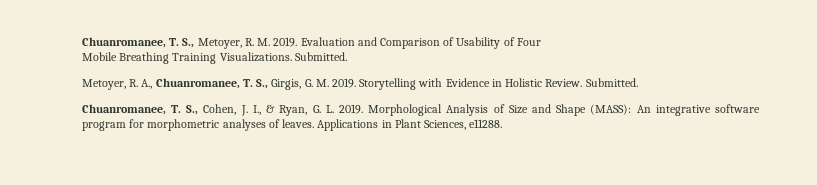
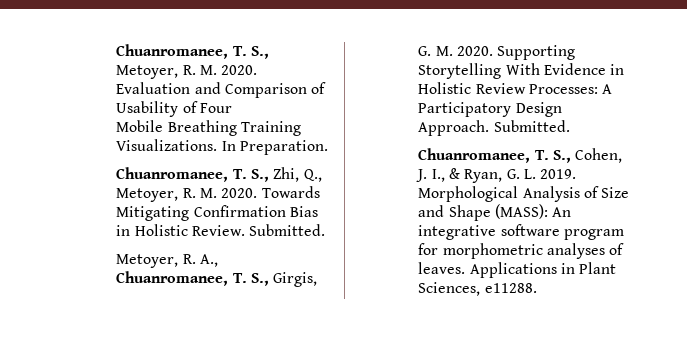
- Chuanromanee, T. S., Metoyer, R. M. 2019.
+ Chuanromanee, T. S., Metoyer, R. M. 2020.
+ In Preparation.
+ Chuanromanee, T. S., Zhi, Q., Metoyer, R. M. 2020. Towards Mitigating Confirmation Bias in Holistic Review.
- Metoyer, R. A., Chuanromanee, T. S., Girgis, G. M. 2019. Storytelling with Evidence in Holistic Review.
+ Metoyer, R. A., Chuanromanee, T. S., Girgis, G. M. 2020. Supporting Storytelling With Evidence in Holistic Review Processes: A Participatory Design Approach.

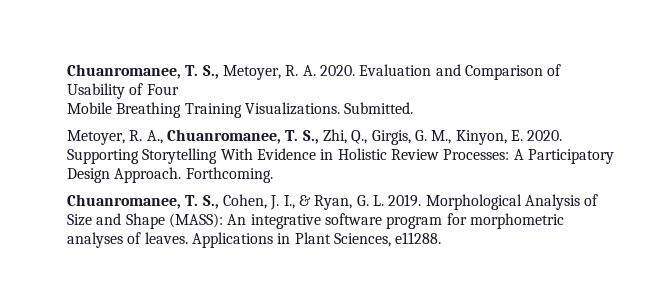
- Chuanromanee, T. S., Metoyer, R. M. 2020.
+ Chuanromanee, T. S., Metoyer, R. A. 2020.
- In Preparation.
- Chuanromanee, T. S., Zhi, Q., Metoyer, R. M. 2020. Towards Mitigating Confirmation Bias in Holistic Review.
- Metoyer, R. A., Chuanromanee, T. S., Girgis, G. M. 2020.
+ Metoyer, R. A., Chuanromanee, T. S., Zhi, Q., Girgis, G. M., Kinyon, E. 2020.
- Supporting Storytelling With Evidence in Holistic Review Processes: A Participatory Design Approach. Submitted.
+ Supporting Storytelling With Evidence in Holistic Review Processes: A Participatory Design Approach. Forthcoming.

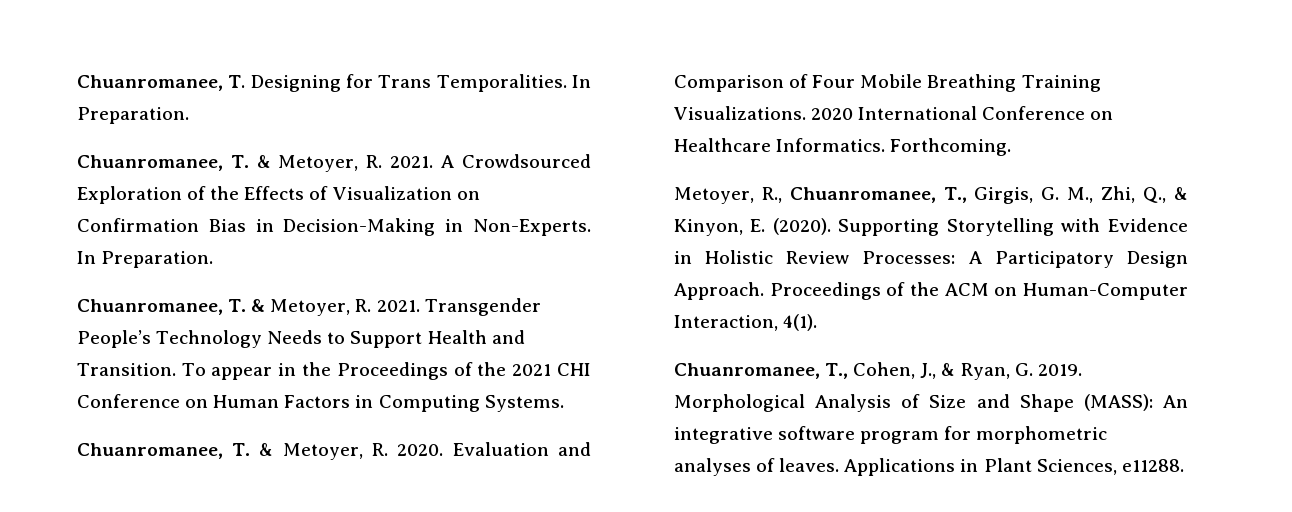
- Chuanromanee, T. S., Metoyer, R. A. 2020.
+ Chuanromanee, T. Designing for Trans Temporalities. In Preparation.
+ Chuanromanee, T. & Metoyer, R. 2021. A Crowdsourced Exploration of the Effects of Visualization on Confirmation Bias in Decision-Making in Non-Experts. In Preparation.
+ Chuanromanee, T. & Metoyer, R. 2021. Transgender People’s Technology Needs to Support Health and Transition. To appear in the Proceedings of the 2021 CHI Conference on Human Factors in Computing Systems.
+ Chuanromanee, T. & Metoyer, R. 2020.
- Evaluation and Comparison of Usability of Four
- Mobile Breathing Training Visualizations.
+ Evaluation and Comparison of Four Mobile Breathing Training Visualizations.
- Submitted.
- Metoyer, R. A., Chuanromanee, T. S., Zhi, Q., Girgis, G. M., Kinyon, E. 2020.
+ 2020 International Conference on Healthcare Informatics. Forthcoming.
+ Metoyer, R., Chuanromanee, T., Girgis, G. M., Zhi, Q., & Kinyon, E. (2020).
- Supporting Storytelling With Evidence in Holistic Review Processes: A Participatory Design Approach.
+ Supporting Storytelling with Evidence in Holistic Review Processes: A Participatory Design Approach.
- Forthcoming.
- Chuanromanee, T. S., Cohen, J. I., & Ryan, G. L. 2019.
+ Proceedings of the ACM on Human-Computer Interaction, 4(1).
+ Chuanromanee, T., Cohen, J., & Ryan, G. 2019.

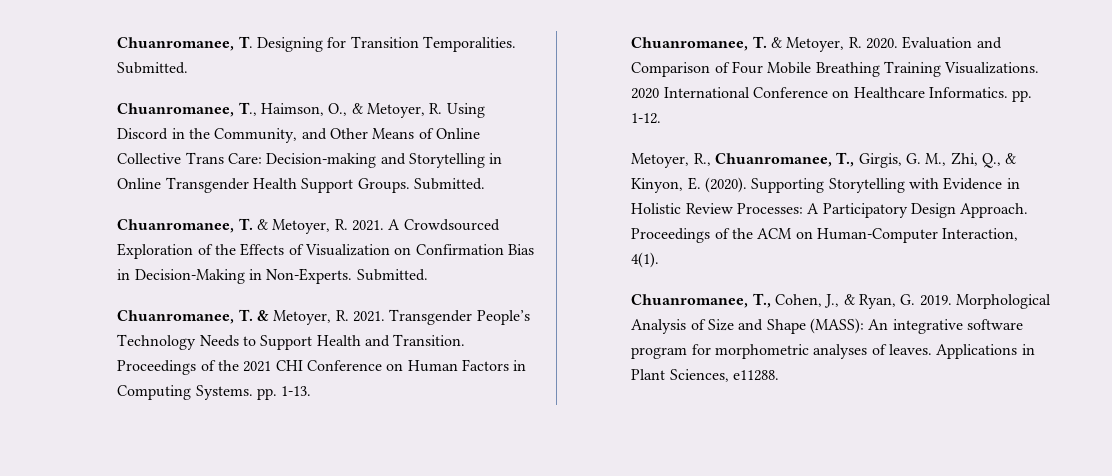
- Chuanromanee, T. Designing for Trans Temporalities. In Preparation.
+ Chuanromanee, T. Designing for Transition Temporalities. Submitted.
+ Chuanromanee, T., Haimson, O., & Metoyer, R. Using Discord in the Community, and Other Means of Online Collective Trans Care: Decision-making and Storytelling in Online Transgender Health Support Groups. Submitted.
- A Crowdsourced Exploration of the Effects of Visualization on Confirmation Bias in Decision-Making in Non-Experts. In Preparation.
+ A Crowdsourced Exploration of the Effects of Visualization on Confirmation Bias in Decision-Making in Non-Experts. Submitted.
- To appear in the Proceedings of the 2021 CHI Conference on Human Factors in Computing Systems.
+ Proceedings of the 2021 CHI Conference on Human Factors in Computing Systems. pp. 1-13.
- 2020 International Conference on Healthcare Informatics. Forthcoming.
+ 2020 International Conference on Healthcare Informatics. pp. 1-12.

